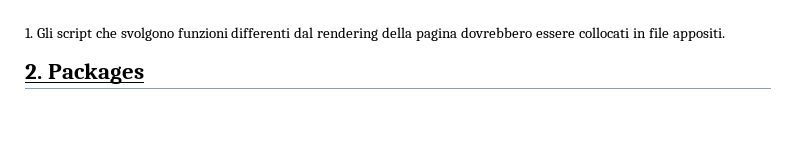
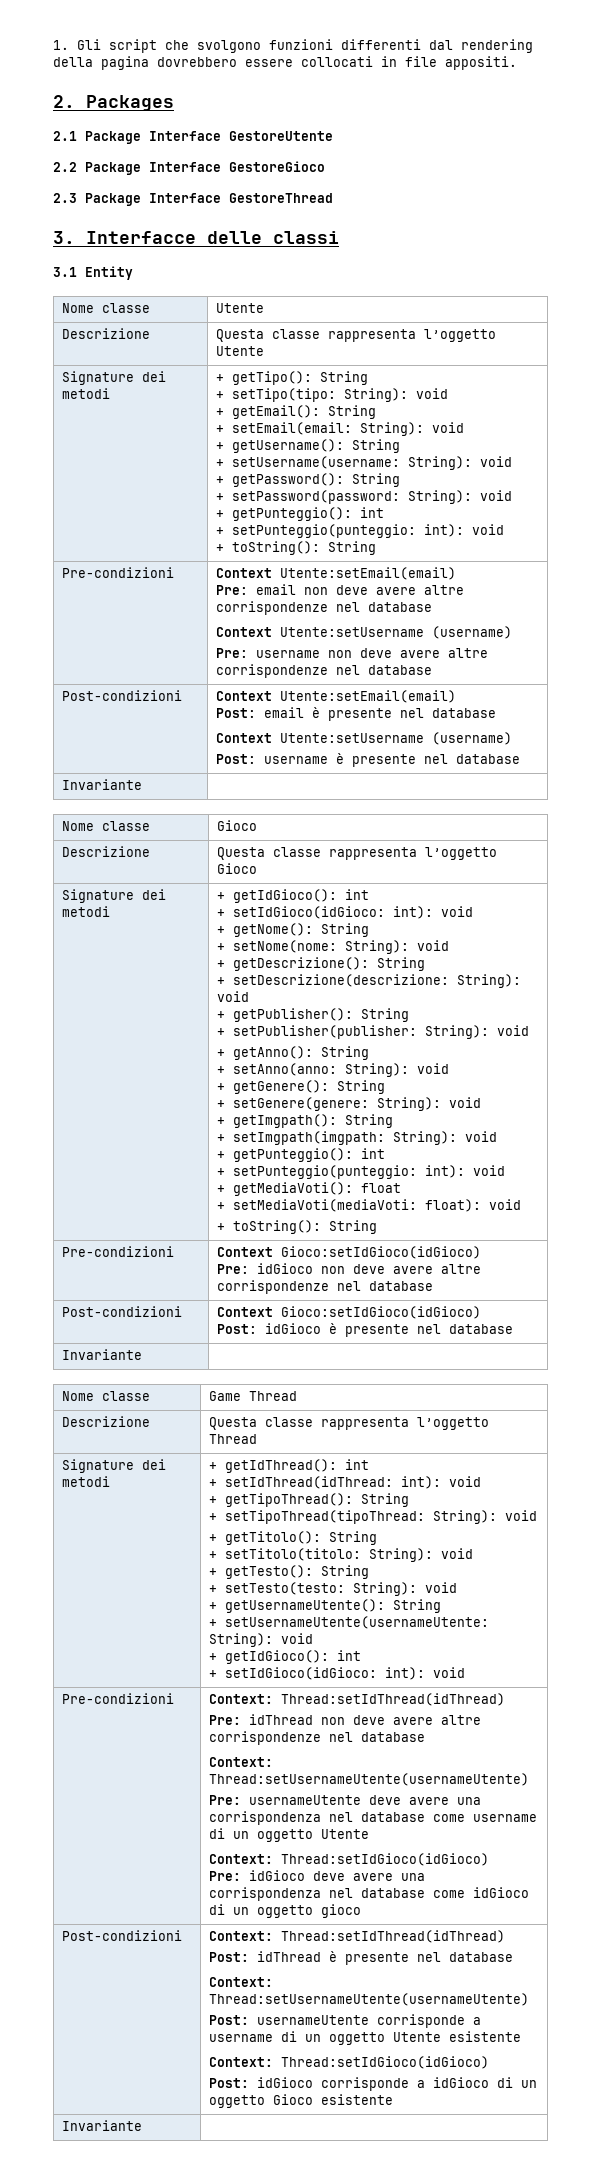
+ 2.1 Package Interface GestoreUtente
+ 2.2 Package Interface GestoreGioco
+ 2.3 Package Interface GestoreThread
+ 3. Interfacce delle classi
+ 3.1 Entity
+ Nome classe | Utente
+ Descrizione | Questa classe rappresenta l’oggetto Utente
+ Signature dei metodi | + getTipo(): String
+ + setTipo(tipo: String): void
+ + getEmail(): String
+ + setEmail(email: String): void
+ + getUsername(): String
+ + setUsername(username: String): void
+ + getPassword(): String
+ + setPassword(password: String): void
+ + getPunteggio(): int
+ + setPunteggio(punteggio: int): void
+ + toString(): String
+ Pre-condizioni | Context Utente:setEmail(email)
+ Pre: email non deve avere altre corrispondenze nel database
+ Context Utente:setUsername (username)
+ Pre: username non deve avere altre corrispondenze nel database
+ Post-condizioni | Context Utente:setEmail(email)
+ Post: email è presente nel database
+ Context Utente:setUsername (username)
+ Post: username è presente nel database
+ Invariante |
+ Nome classe | Gioco
+ Descrizione | Questa classe rappresenta l’oggetto Gioco
+ Signature dei metodi | + getIdGioco(): int
+ + setIdGioco(idGioco: int): void
+ + getNome(): String
+ + setNome(nome: String): void
+ + getDescrizione(): String
+ + setDescrizione(descrizione: String): void
+ + getPublisher(): String
+ + setPublisher(publisher: String): void
+ + getAnno(): String
+ + setAnno(anno: String): void
+ + getGenere(): String
+ + setGenere(genere: String): void
+ + getImgpath(): String
+ + setImgpath(imgpath: String): void
+ + getPunteggio(): int
+ + setPunteggio(punteggio: int): void
+ + getMediaVoti(): float
+ + setMediaVoti(mediaVoti: float): void
+ + toString(): String
+ Pre-condizioni | Context Gioco:setIdGioco(idGioco)
+ Pre: idGioco non deve avere altre corrispondenze nel database
+ Post-condizioni | Context Gioco:setIdGioco(idGioco)
+ Post: idGioco è presente nel database
+ Invariante |
+ Nome classe | Game Thread
+ Descrizione | Questa classe rappresenta l’oggetto Thread
+ Signature dei metodi | + getIdThread(): int
+ + setIdThread(idThread: int): void
+ + getTipoThread(): String
+ + setTipoThread(tipoThread: String): void
+ + getTitolo(): String
+ + setTitolo(titolo: String): void
+ + getTesto(): String
+ + setTesto(testo: String): void
+ + getUsernameUtente(): String
+ + setUsernameUtente(usernameUtente: String): void
+ + getIdGioco(): int
+ + setIdGioco(idGioco: int): void
+ Pre-condizioni | Context: Thread:setIdThread(idThread)
+ Pre: idThread non deve avere altre corrispondenze nel database
+ Context: Thread:setUsernameUtente(usernameUtente)
+ Pre: usernameUtente deve avere una corrispondenza nel database come username di un oggetto Utente
+ Context: Thread:setIdGioco(idGioco)
+ Pre: idGioco deve avere una corrispondenza nel database come idGioco di un oggetto gioco
+ Post-condizioni | Context: Thread:setIdThread(idThread)
+ Post: idThread è presente nel database
+ Context: Thread:setUsernameUtente(usernameUtente)
+ Post: usernameUtente corrisponde a username di un oggetto Utente esistente
+ Context: Thread:setIdGioco(idGioco)
+ Post: idGioco corrisponde a idGioco di un oggetto Gioco esistente
+ Invariante |

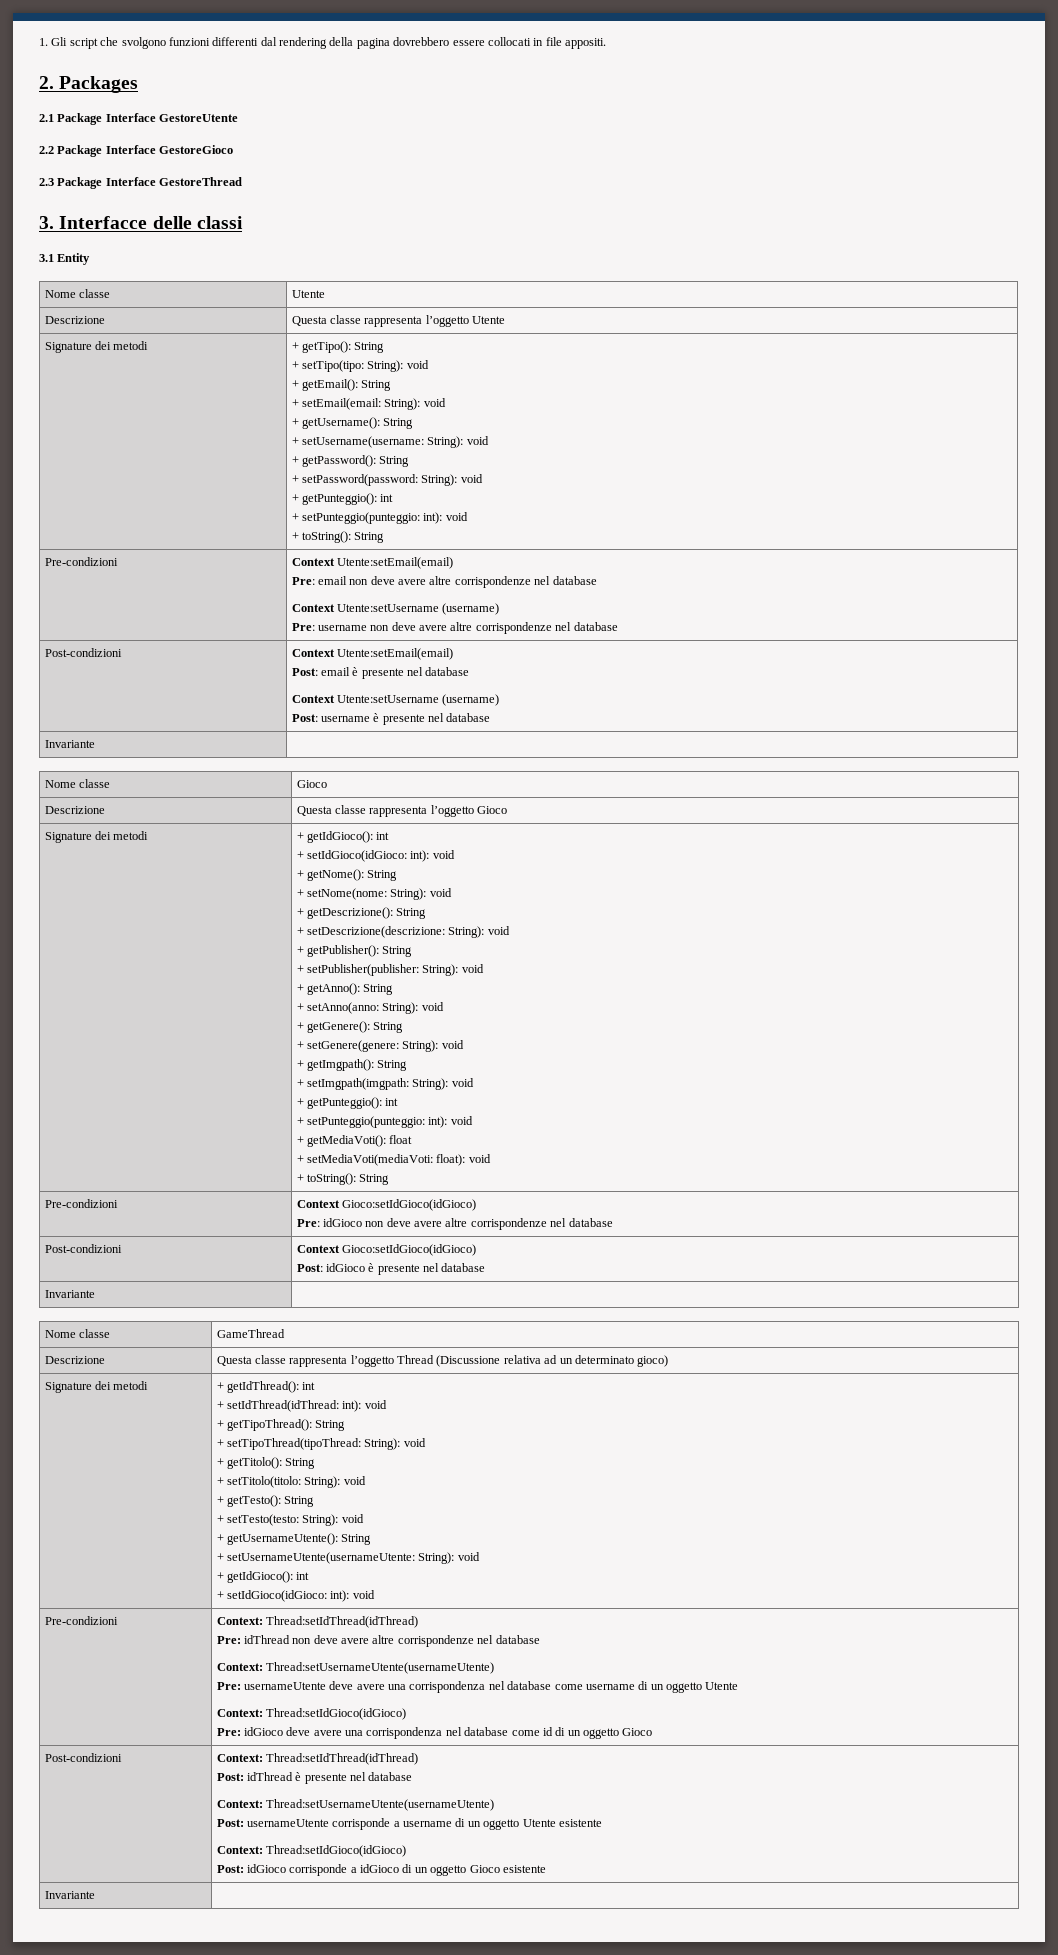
- Nome classe | Game Thread
+ Nome classe | GameThread
- Descrizione | Questa classe rappresenta l’oggetto Thread
+ Descrizione | Questa classe rappresenta l’oggetto Thread (Discussione relativa ad un determinato gioco)
- Pre: idGioco deve avere una corrispondenza nel database come idGioco di un oggetto gioco
+ Pre: idGioco deve avere una corrispondenza nel database come id di un oggetto Gioco

